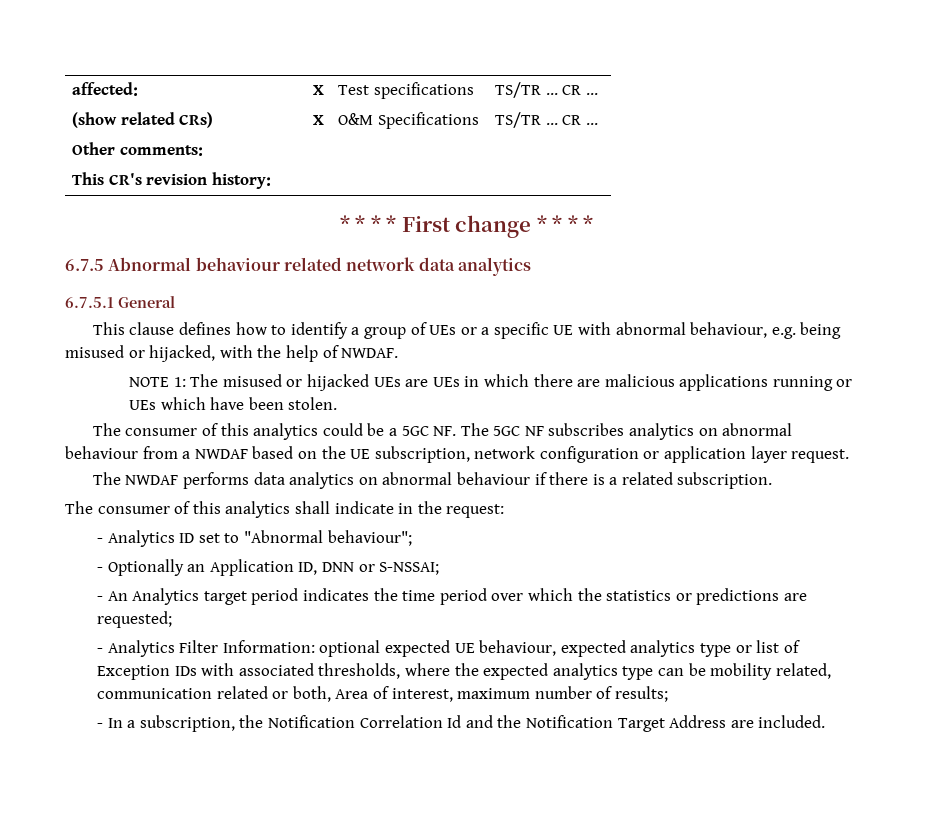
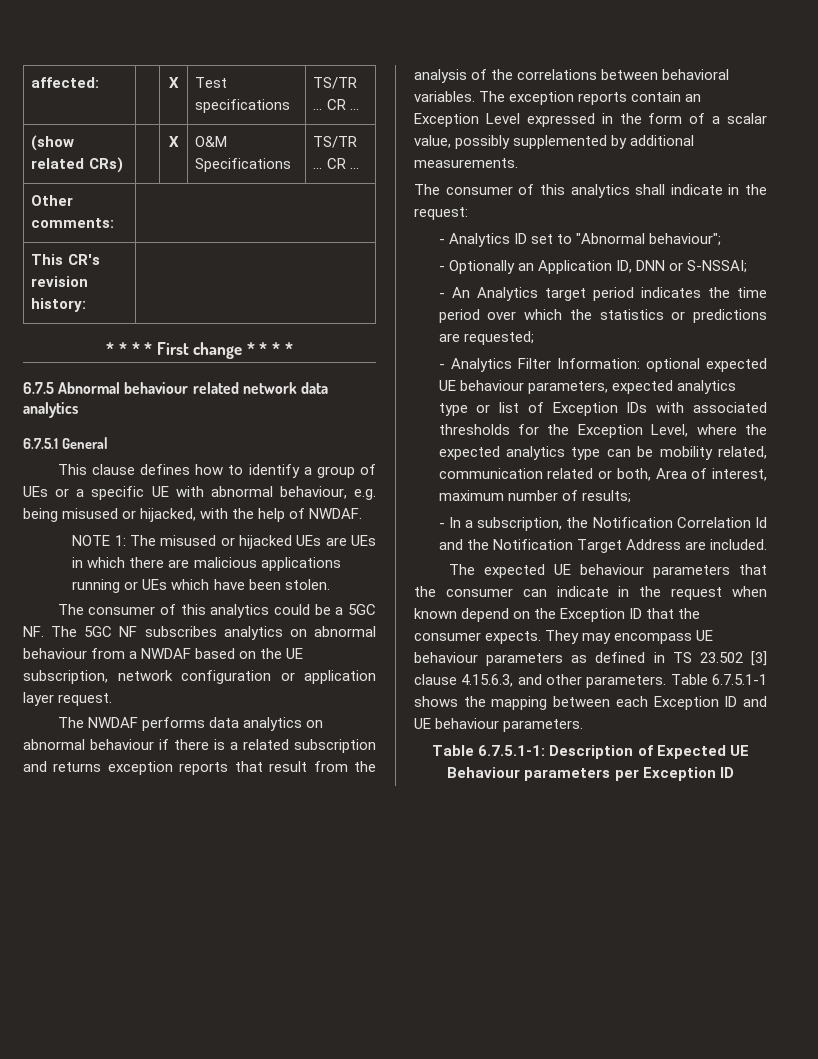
- The NWDAF performs data analytics on abnormal behaviour if there is a related subscription.
+ The NWDAF performs data analytics on abnormal behaviour if there is a related subscription and returns exception reports that result from the analysis of the correlations between behavioral variables. The exception reports contain an Exception Level expressed in the form of a scalar value, possibly supplemented by additional measurements.
- - Analytics Filter Information: optional expected UE behaviour, expected analytics type or list of Exception IDs with associated thresholds, where the expected analytics type can be mobility related, communication related or both, Area of interest, maximum number of results;
+ - Analytics Filter Information: optional expected UE behaviour parameters, expected analytics type or list of Exception IDs with associated thresholds for the Exception Level, where the expected analytics type can be mobility related, communication related or both, Area of interest, maximum number of results;
+ The expected UE behaviour parameters that the consumer can indicate in the request when known depend on the Exception ID that the consumer expects. They may encompass UE behaviour parameters as defined in TS 23.502 [3] clause 4.15.6.3, and other parameters. Table 6.7.5.1-1 shows the mapping between each Exception ID and UE behaviour parameters.
+ Table 6.7.5.1-1: Description of Expected UE Behaviour parameters per Exception ID

